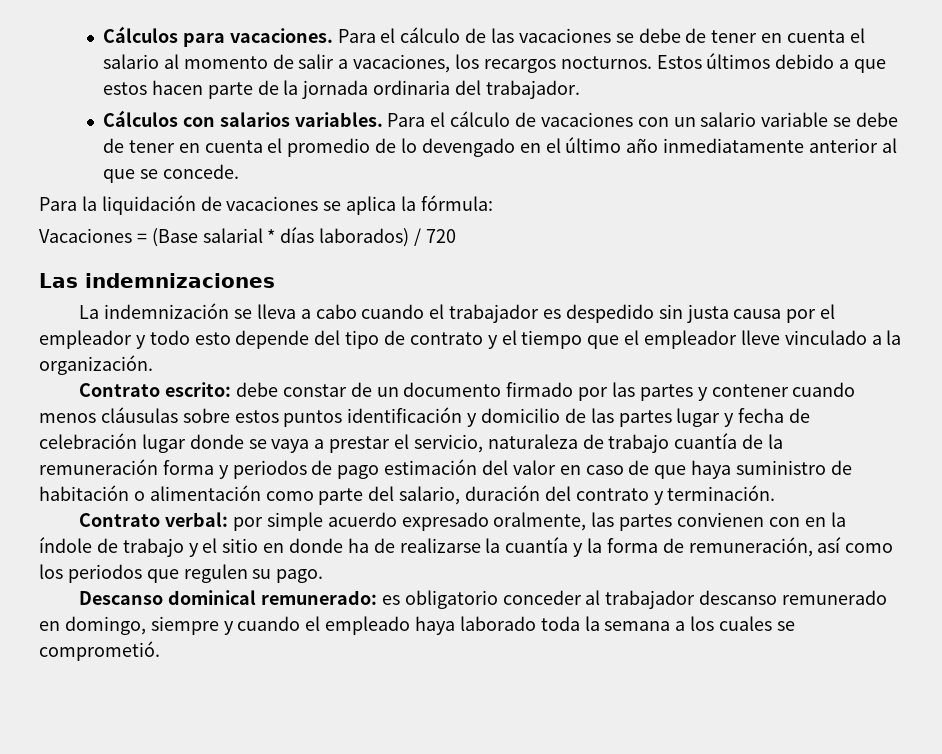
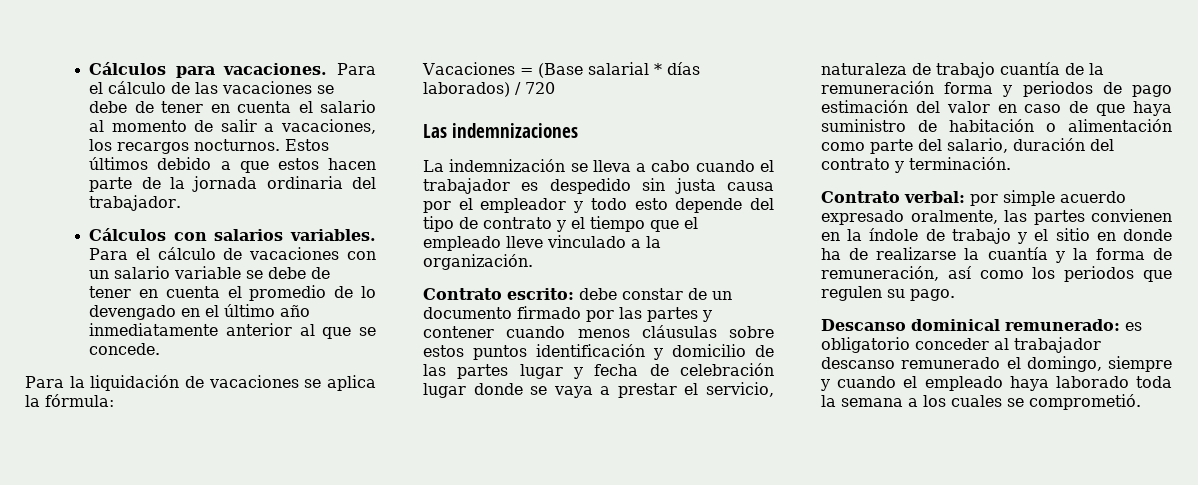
- La indemnización se lleva a cabo cuando el trabajador es despedido sin justa causa por el empleador y todo esto depende del tipo de contrato y el tiempo que el empleador lleve vinculado a la organización.
+ La indemnización se lleva a cabo cuando el trabajador es despedido sin justa causa por el empleador y todo esto depende del tipo de contrato y el tiempo que el empleado lleve vinculado a la organización.
- Contrato verbal: por simple acuerdo expresado oralmente, las partes convienen con en la índole de trabajo y el sitio en donde ha de realizarse la cuantía y la forma de remuneración, así como los periodos que regulen su pago.
+ Contrato verbal: por simple acuerdo expresado oralmente, las partes convienen en la índole de trabajo y el sitio en donde ha de realizarse la cuantía y la forma de remuneración, así como los periodos que regulen su pago.
- Descanso dominical remunerado: es obligatorio conceder al trabajador descanso remunerado en domingo, siempre y cuando el empleado haya laborado toda la semana a los cuales se comprometió.
+ Descanso dominical remunerado: es obligatorio conceder al trabajador descanso remunerado el domingo, siempre y cuando el empleado haya laborado toda la semana a los cuales se comprometió.

